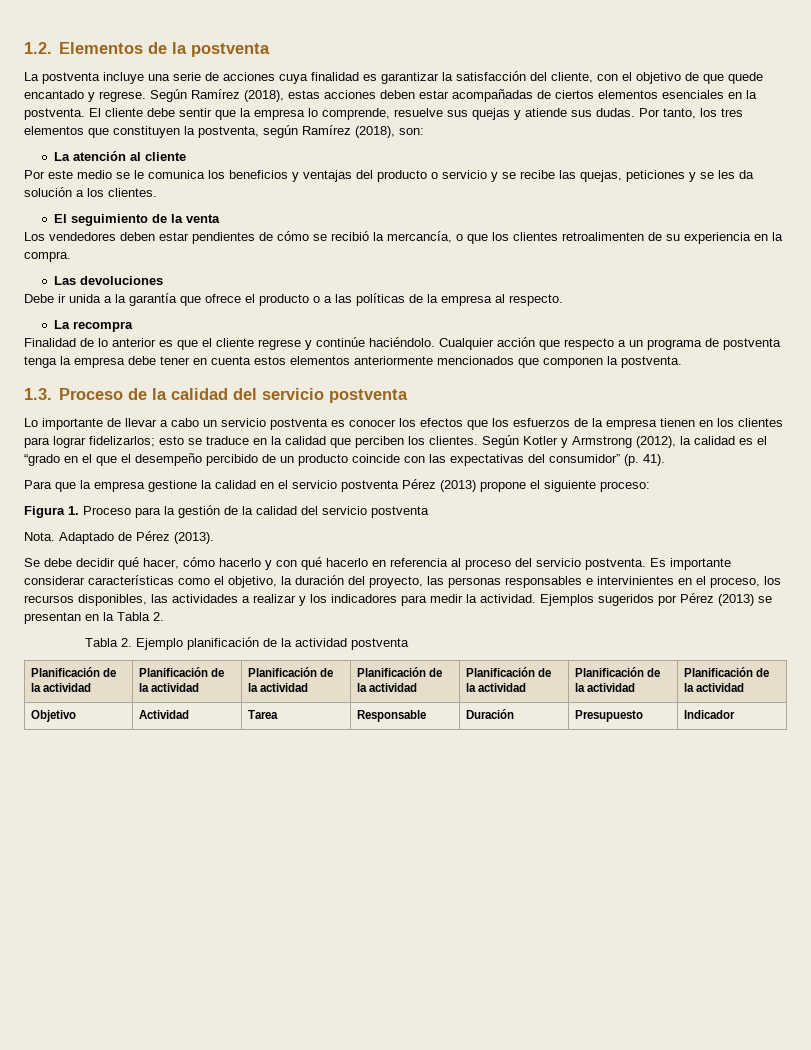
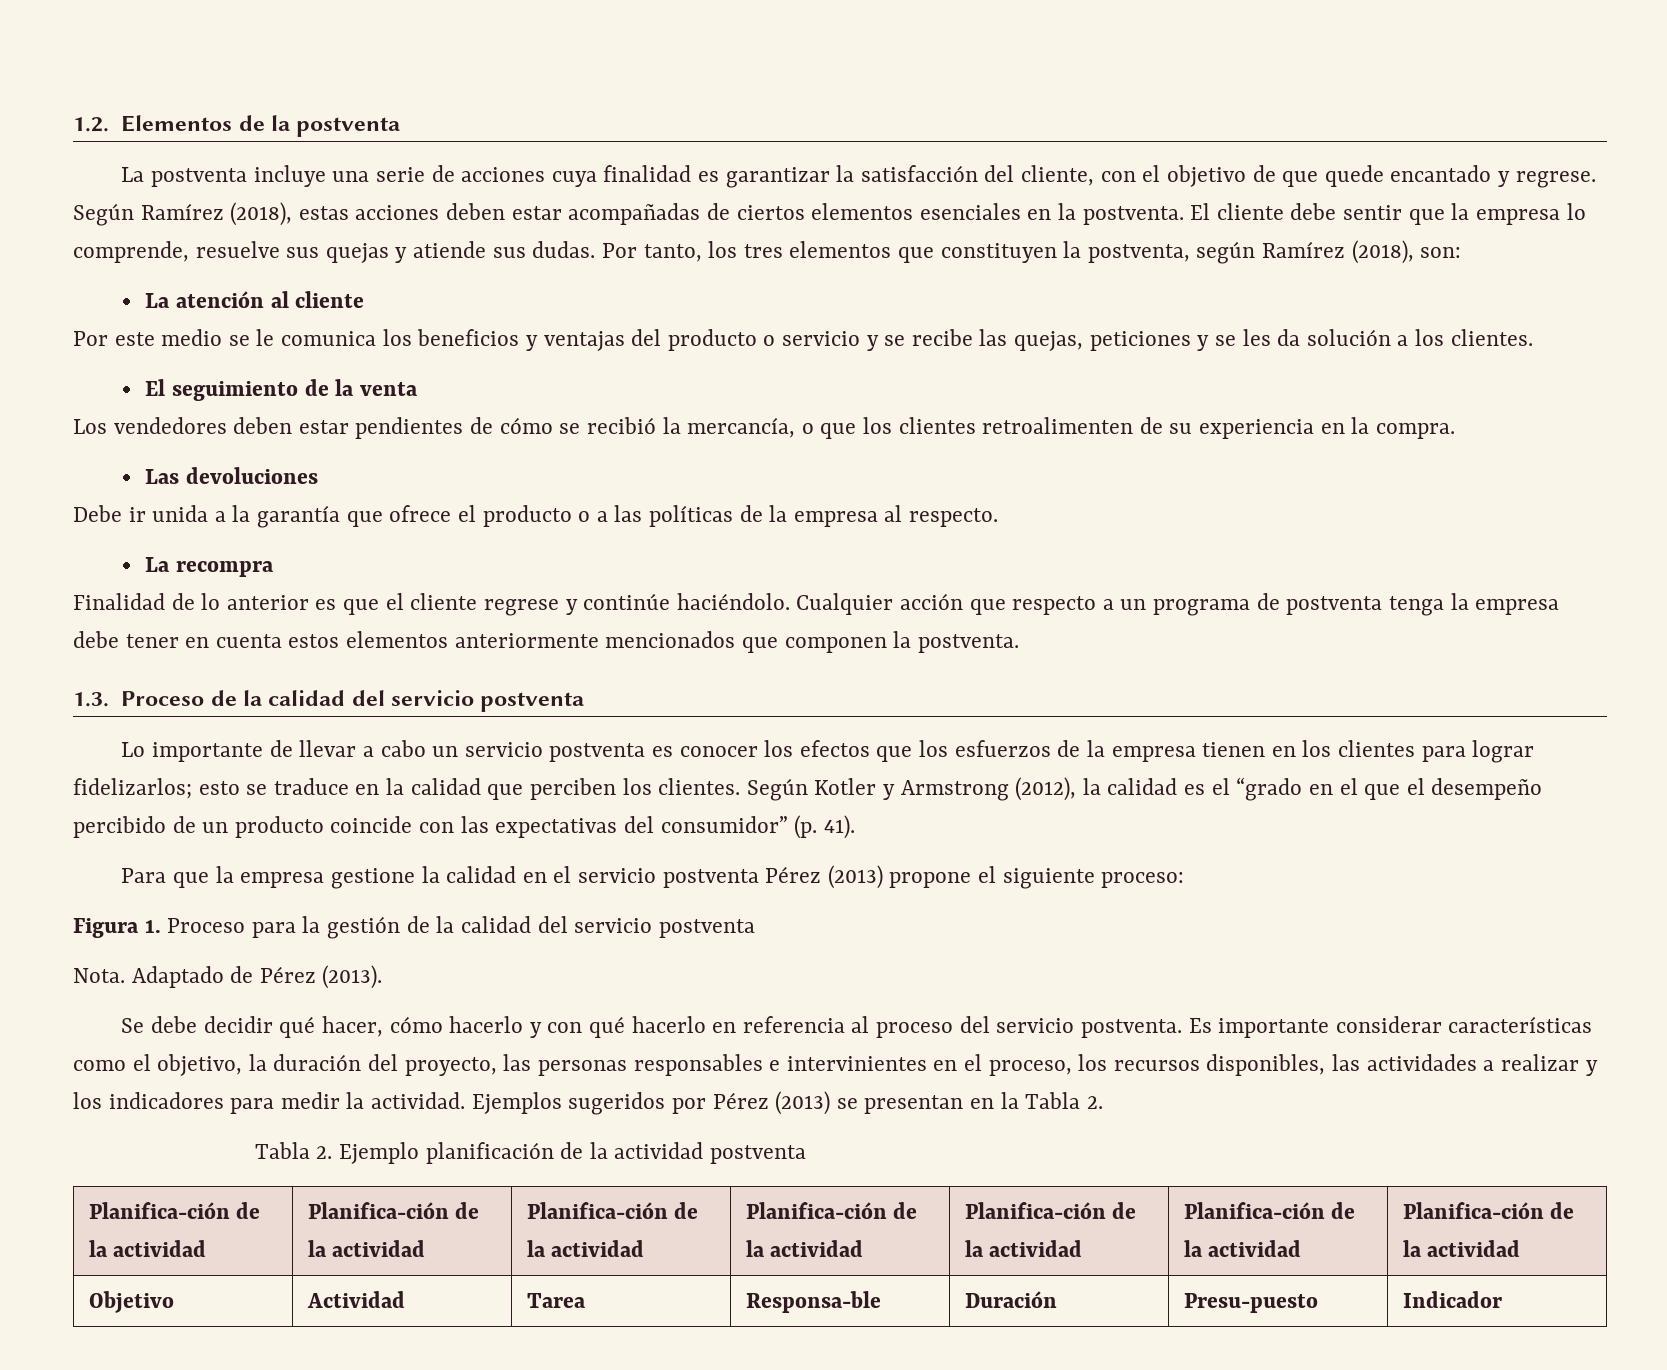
- Planificación de la actividad | Planificación de la actividad | Planificación de la actividad | Planificación de la actividad | Planificación de la actividad | Planificación de la actividad | Planificación de la actividad
+ Planifica-ción de la actividad | Planifica-ción de la actividad | Planifica-ción de la actividad | Planifica-ción de la actividad | Planifica-ción de la actividad | Planifica-ción de la actividad | Planifica-ción de la actividad
- Objetivo | Actividad | Tarea | Responsable | Duración | Presupuesto | Indicador
+ Objetivo | Actividad | Tarea | Responsa-ble | Duración | Presu-puesto | Indicador

